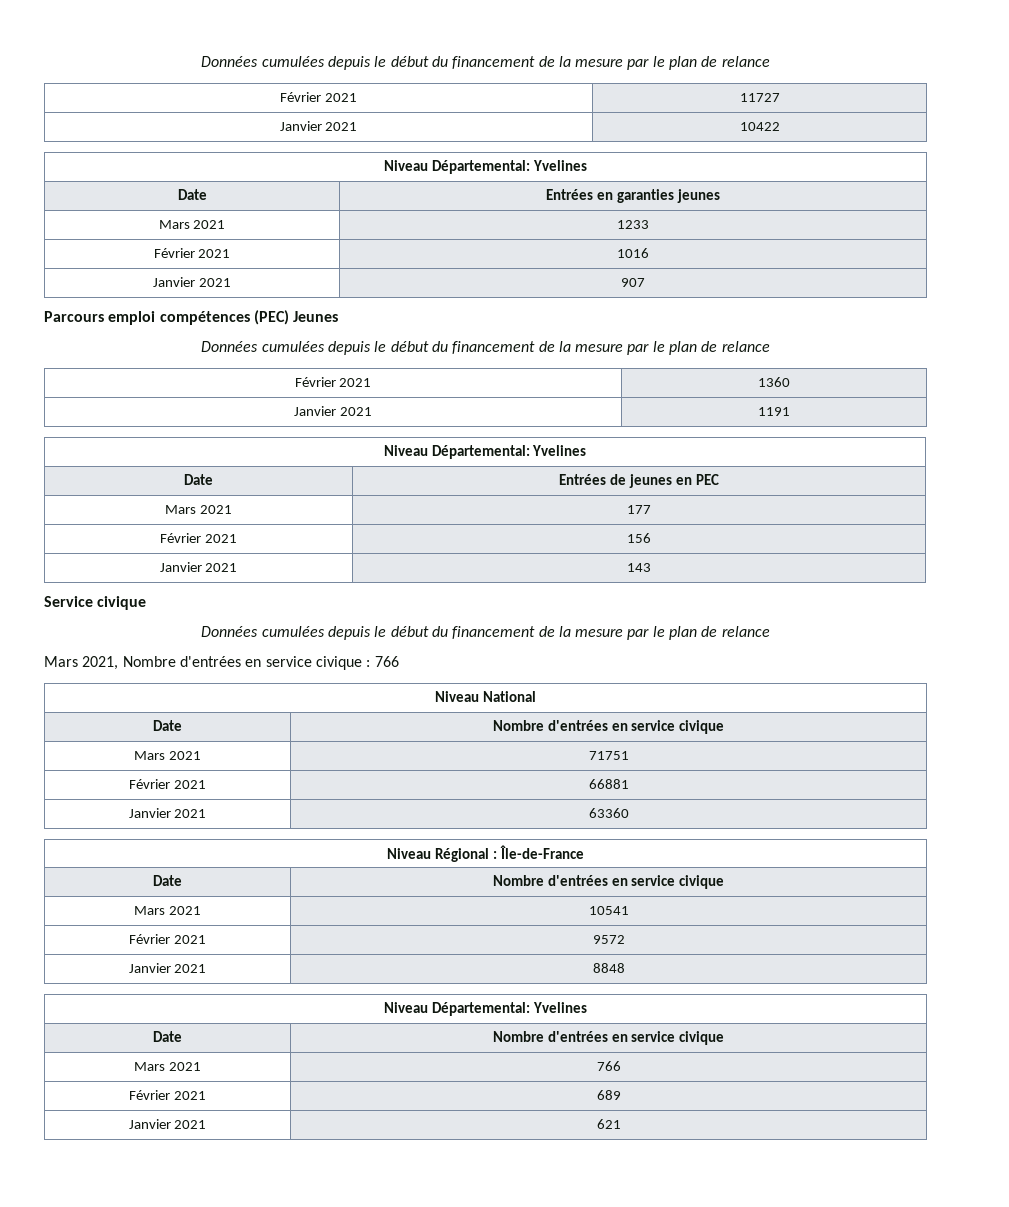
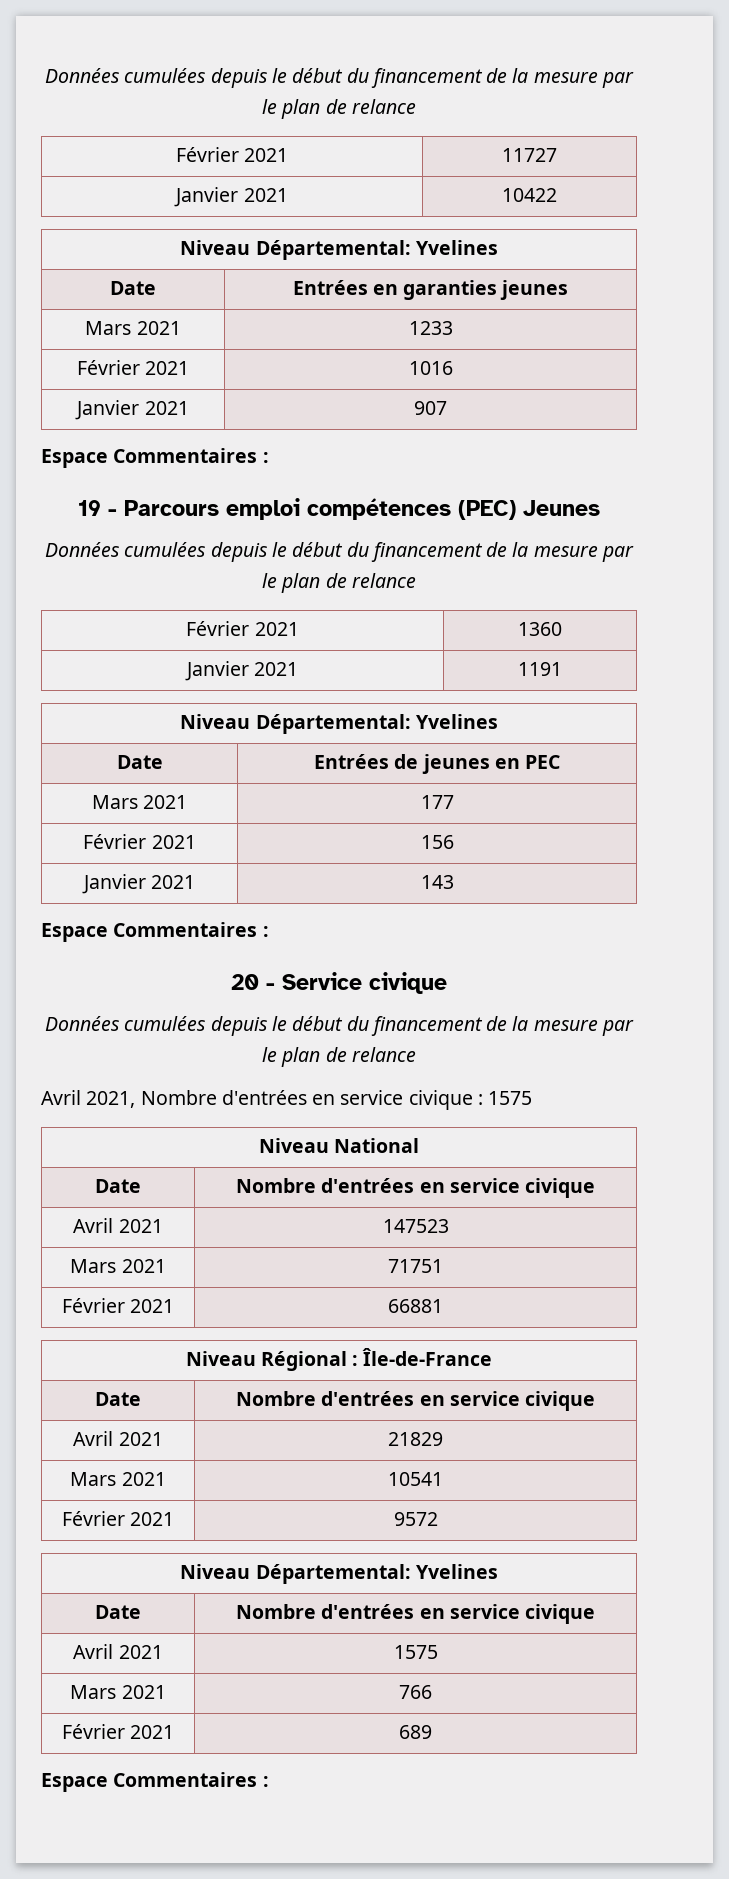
  Janvier 2021 | 907
- Parcours emploi compétences (PEC) Jeunes
+ Espace Commentaires :
+ 19 - Parcours emploi compétences (PEC) Jeunes
  Janvier 2021 | 143
- Service civique
+ Espace Commentaires :
+ 20 - Service civique
- Mars 2021, Nombre d'entrées en service civique : 766
+ Avril 2021, Nombre d'entrées en service civique : 1575
+ Avril 2021 | 147523
- Janvier 2021 | 63360
+ Avril 2021 | 21829
- Janvier 2021 | 8848
+ Avril 2021 | 1575
  Février 2021 | 689
- Janvier 2021 | 621
+ Espace Commentaires :

